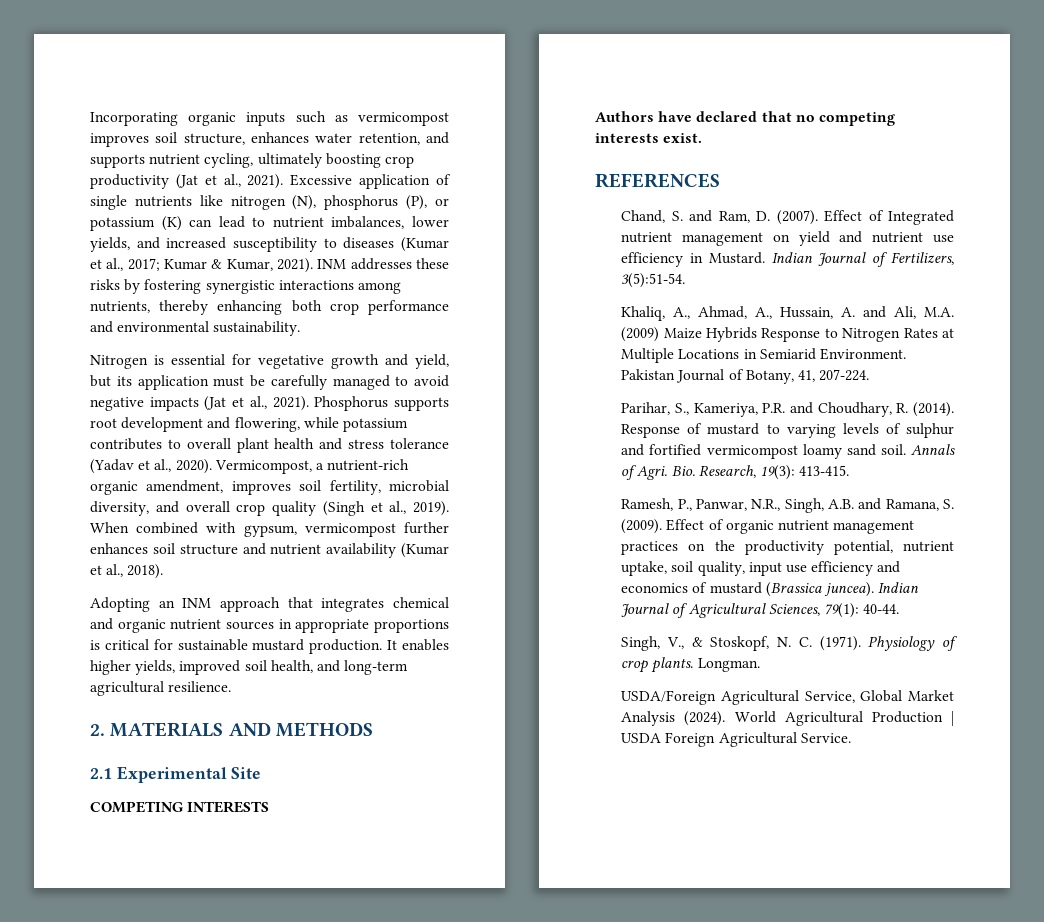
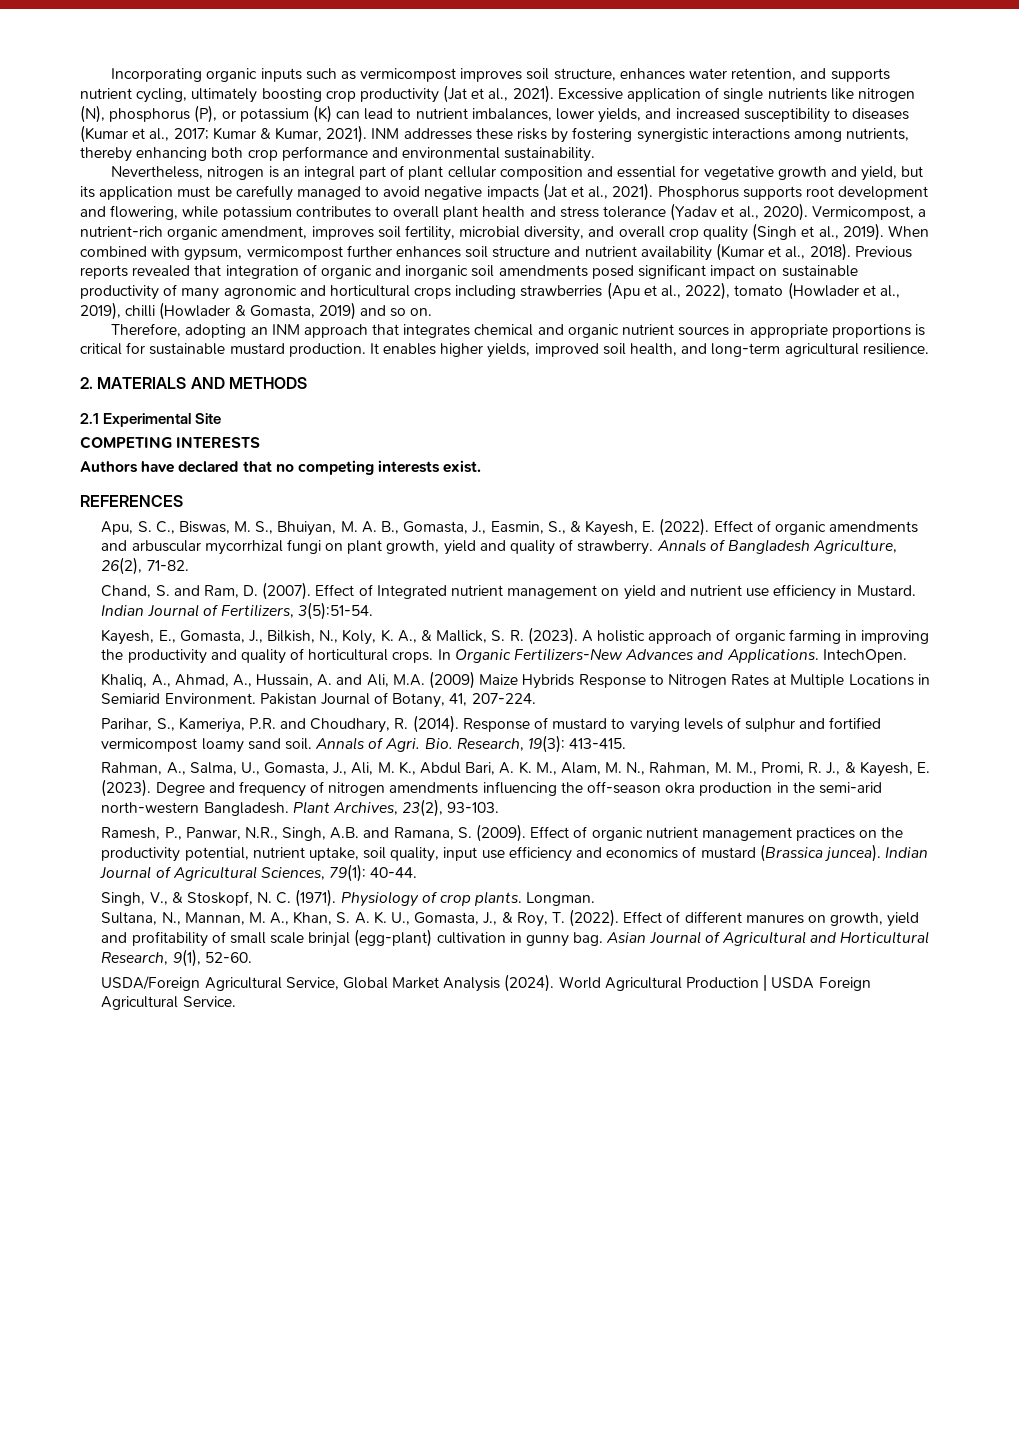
- Nitrogen is essential for vegetative growth and yield, but its application must be carefully managed to avoid negative impacts (Jat et al., 2021).
+ Nevertheless, nitrogen is an integral part of plant cellular composition and essential for vegetative growth and yield, but its application must be carefully managed to avoid negative impacts (Jat et al., 2021).
- When combined with gypsum, vermicompost further enhances soil structure and nutrient availability (Kumar et al., 2018).
- Adopting an INM approach that integrates chemical and organic nutrient sources in appropriate proportions is critical for sustainable mustard production.
+ When combined with gypsum, vermicompost further enhances soil structure and nutrient availability (Kumar et al., 2018). Previous reports revealed that integration of organic and inorganic soil amendments posed significant impact on sustainable productivity of many agronomic and horticultural crops including strawberries (Apu et al., 2022), tomato (Howlader et al., 2019), chilli (Howlader & Gomasta, 2019) and so on.
+ Therefore, adopting an INM approach that integrates chemical and organic nutrient sources in appropriate proportions is critical for sustainable mustard production.
+ Apu, S. C., Biswas, M. S., Bhuiyan, M. A. B., Gomasta, J., Easmin, S., & Kayesh, E. (2022). Effect of organic amendments and arbuscular mycorrhizal fungi on plant growth, yield and quality of strawberry. Annals of Bangladesh Agriculture, 26(2), 71-82.
+ Kayesh, E., Gomasta, J., Bilkish, N., Koly, K. A., & Mallick, S. R. (2023). A holistic approach of organic farming in improving the productivity and quality of horticultural crops. In Organic Fertilizers-New Advances and Applications. IntechOpen.
+ Rahman, A., Salma, U., Gomasta, J., Ali, M. K., Abdul Bari, A. K. M., Alam, M. N., Rahman, M. M., Promi, R. J., & Kayesh, E. (2023). Degree and frequency of nitrogen amendments influencing the off-season okra production in the semi-arid north-western Bangladesh. Plant Archives, 23(2), 93-103.
+ Sultana, N., Mannan, M. A., Khan, S. A. K. U., Gomasta, J., & Roy, T. (2022). Effect of different manures on growth, yield and profitability of small scale brinjal (egg-plant) cultivation in gunny bag. Asian Journal of Agricultural and Horticultural Research, 9(1), 52-60.

